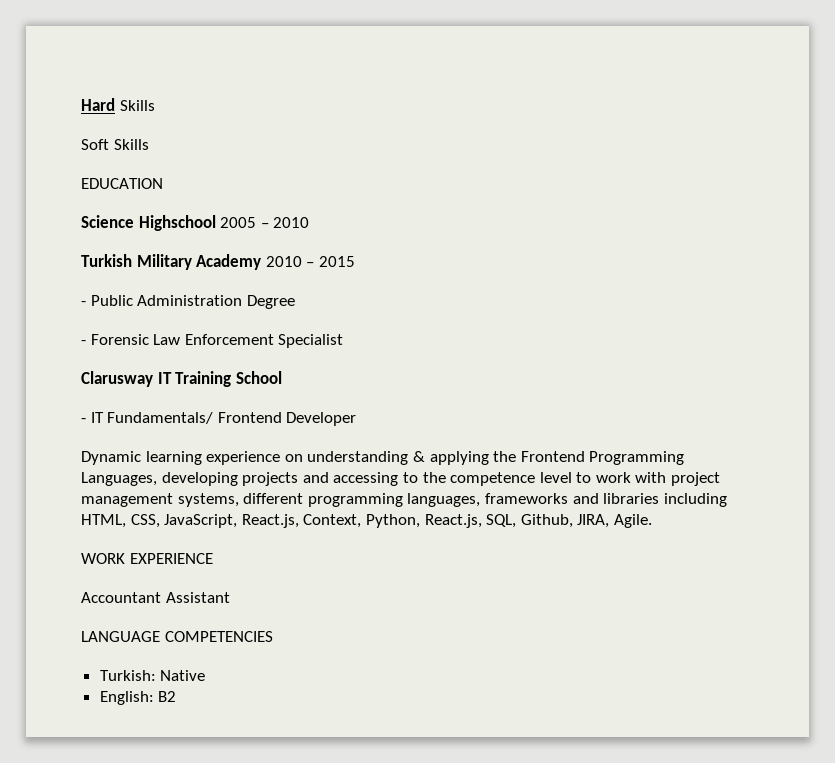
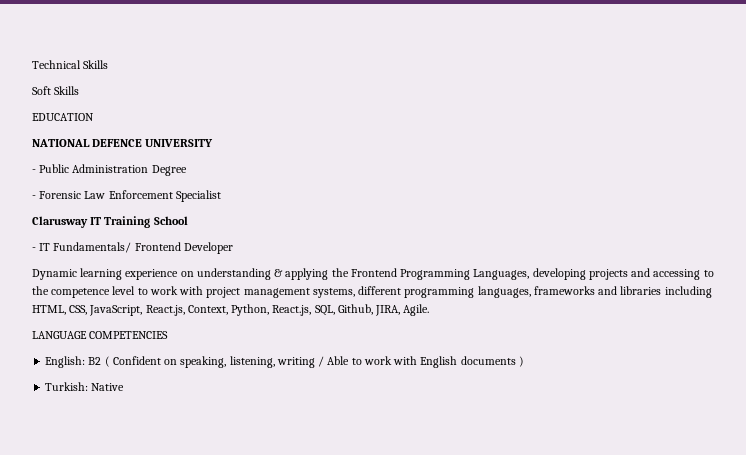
- Hard Skills
+ Technical Skills
- Science Highschool 2005 – 2010
- Turkish Military Academy 2010 – 2015
+ NATIONAL DEFENCE UNIVERSITY
- WORK EXPERIENCE
- Accountant Assistant
  LANGUAGE COMPETENCIES
+ English: B2 ( Confident on speaking, listening, writing / Able to work with English documents )
- English: B2

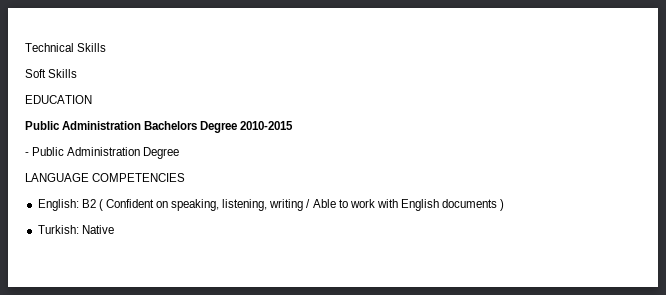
- NATIONAL DEFENCE UNIVERSITY
+ Public Administration Bachelors Degree 2010-2015
- - Forensic Law Enforcement Specialist
- Clarusway IT Training School
- - IT Fundamentals/ Frontend Developer
- Dynamic learning experience on understanding & applying the Frontend Programming Languages, developing projects and accessing to the competence level to work with project management systems, different programming languages, frameworks and libraries including HTML, CSS, JavaScript, React.js, Context, Python, React.js, SQL, Github, JIRA, Agile.

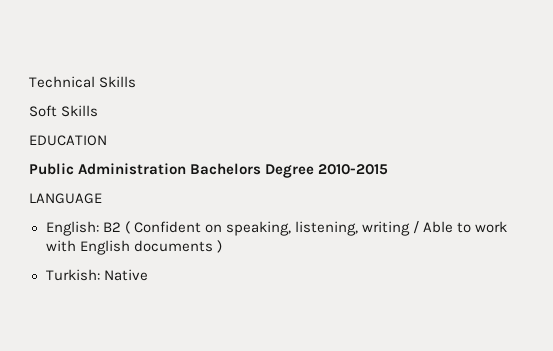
- - Public Administration Degree
- LANGUAGE COMPETENCIES
+ LANGUAGE

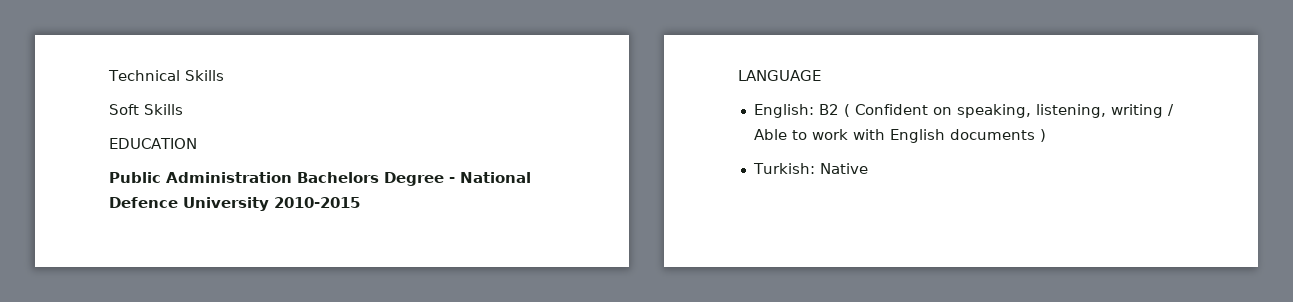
- Public Administration Bachelors Degree 2010-2015
+ Public Administration Bachelors Degree - National Defence University 2010-2015

